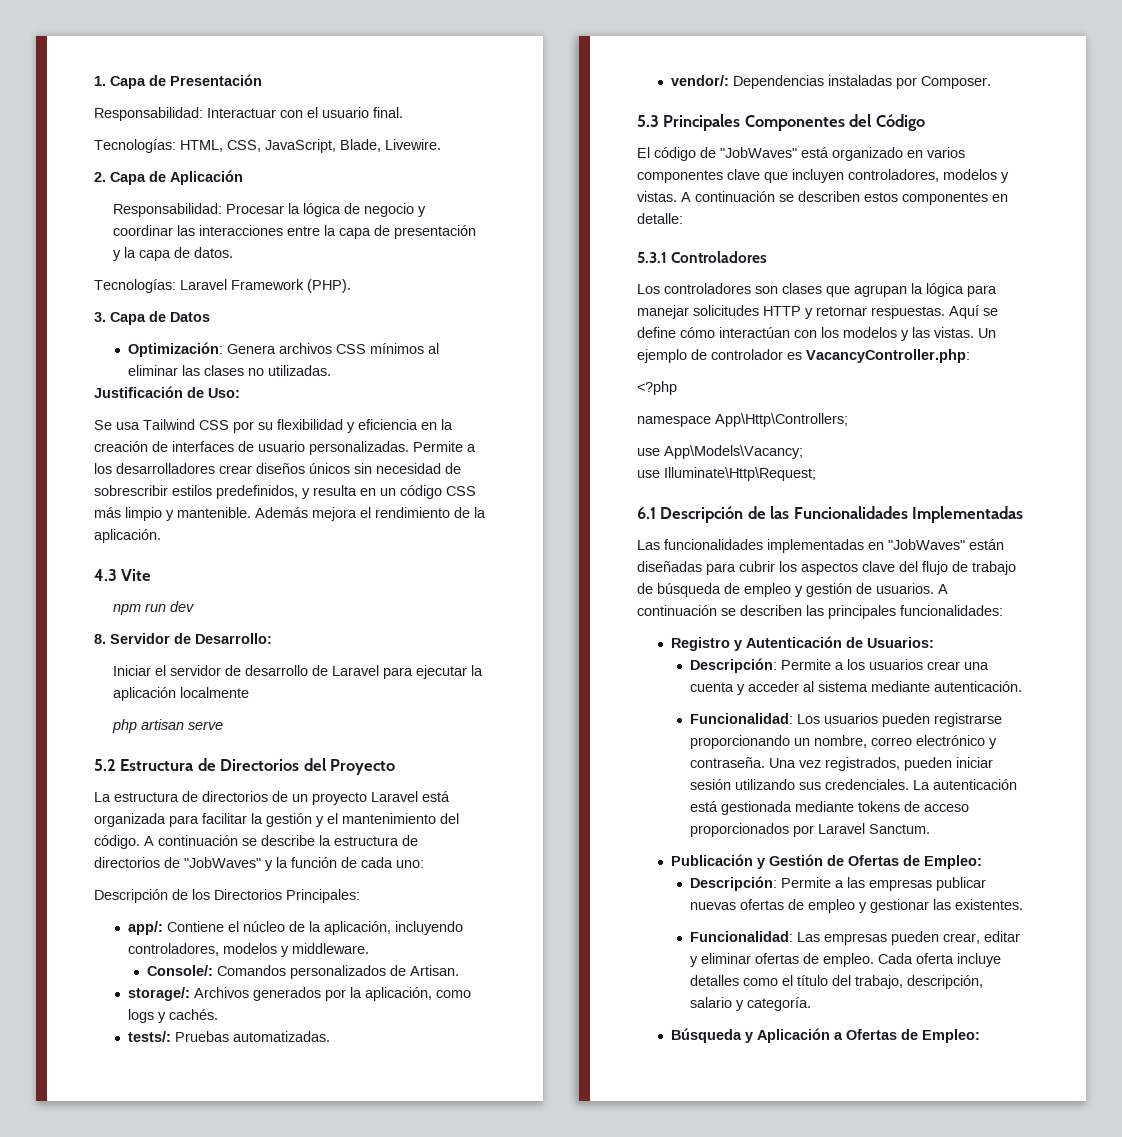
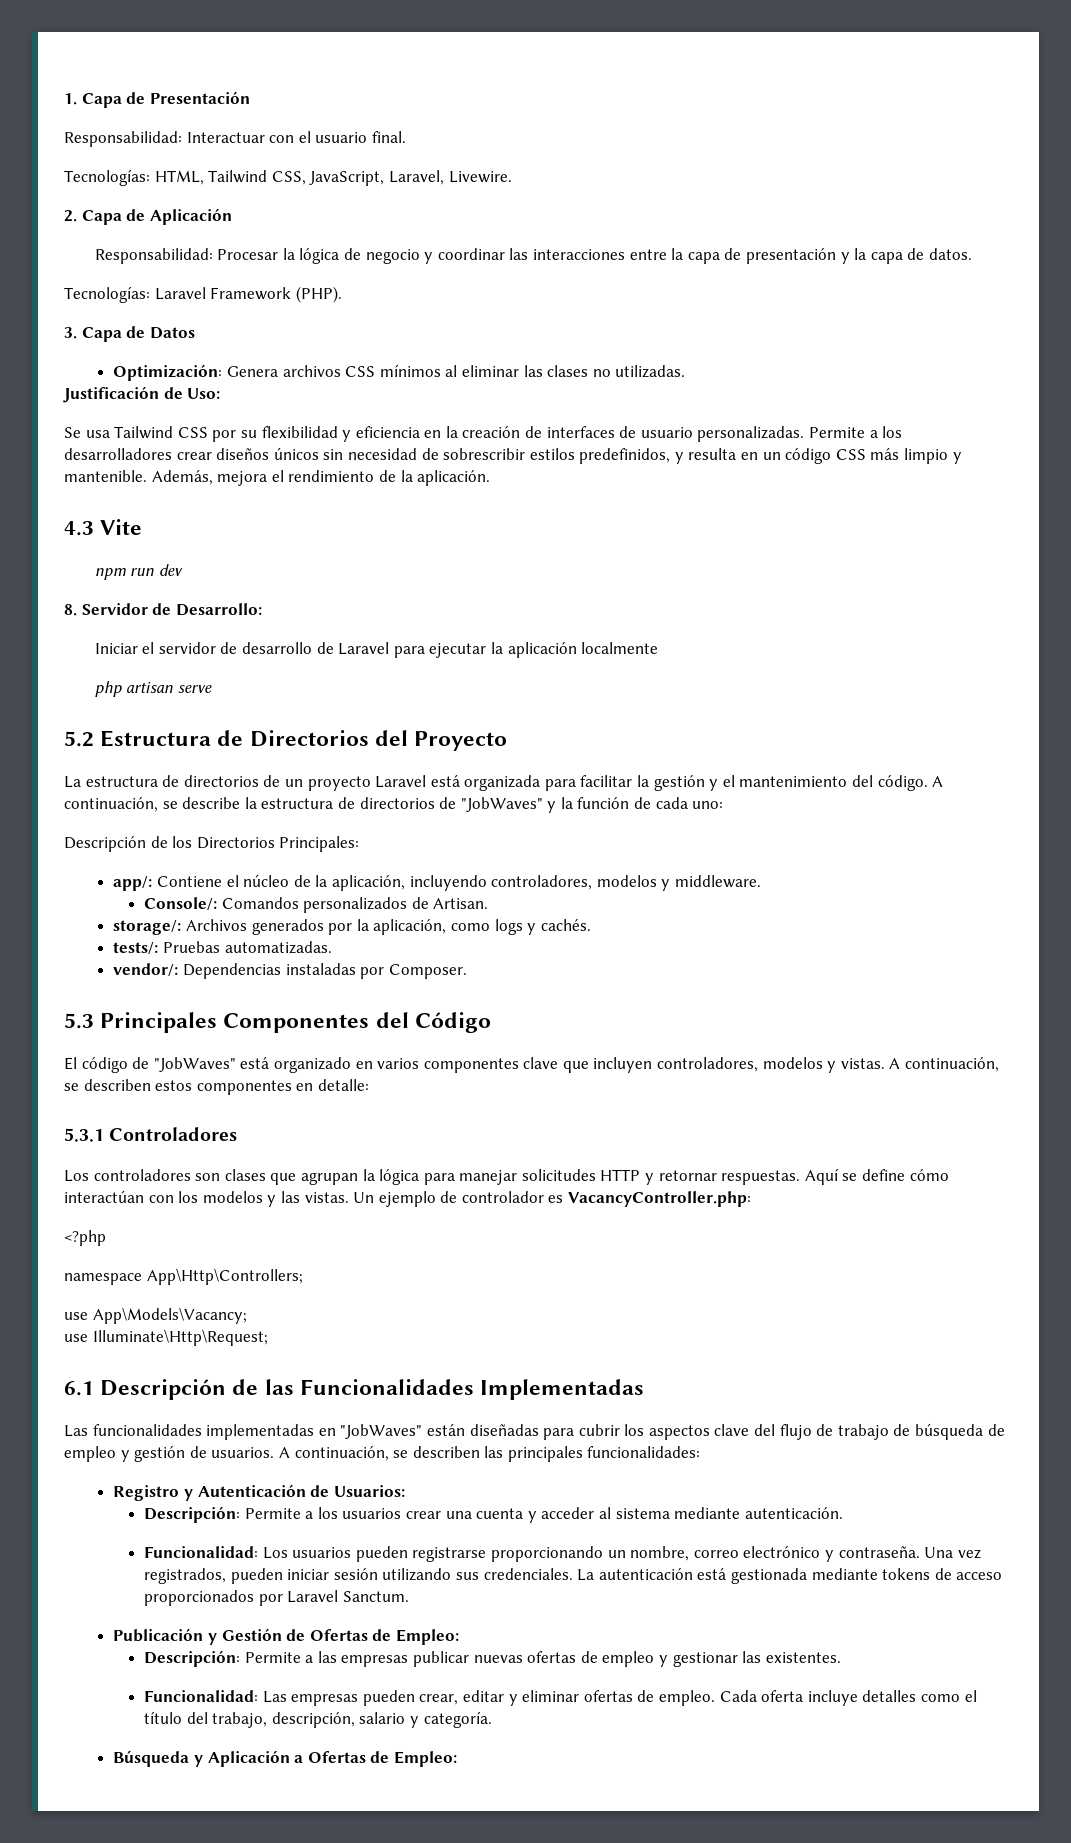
- Tecnologías: HTML, CSS, JavaScript, Blade, Livewire.
+ Tecnologías: HTML, Tailwind CSS, JavaScript, Laravel, Livewire.
- Además mejora el rendimiento de la aplicación.
+ Además, mejora el rendimiento de la aplicación.
- A continuación se describe la estructura de directorios de "JobWaves" y la función de cada uno:
+ A continuación, se describe la estructura de directorios de "JobWaves" y la función de cada uno:
- A continuación se describen estos componentes en detalle:
+ A continuación, se describen estos componentes en detalle:
- A continuación se describen las principales funcionalidades:
+ A continuación, se describen las principales funcionalidades:

